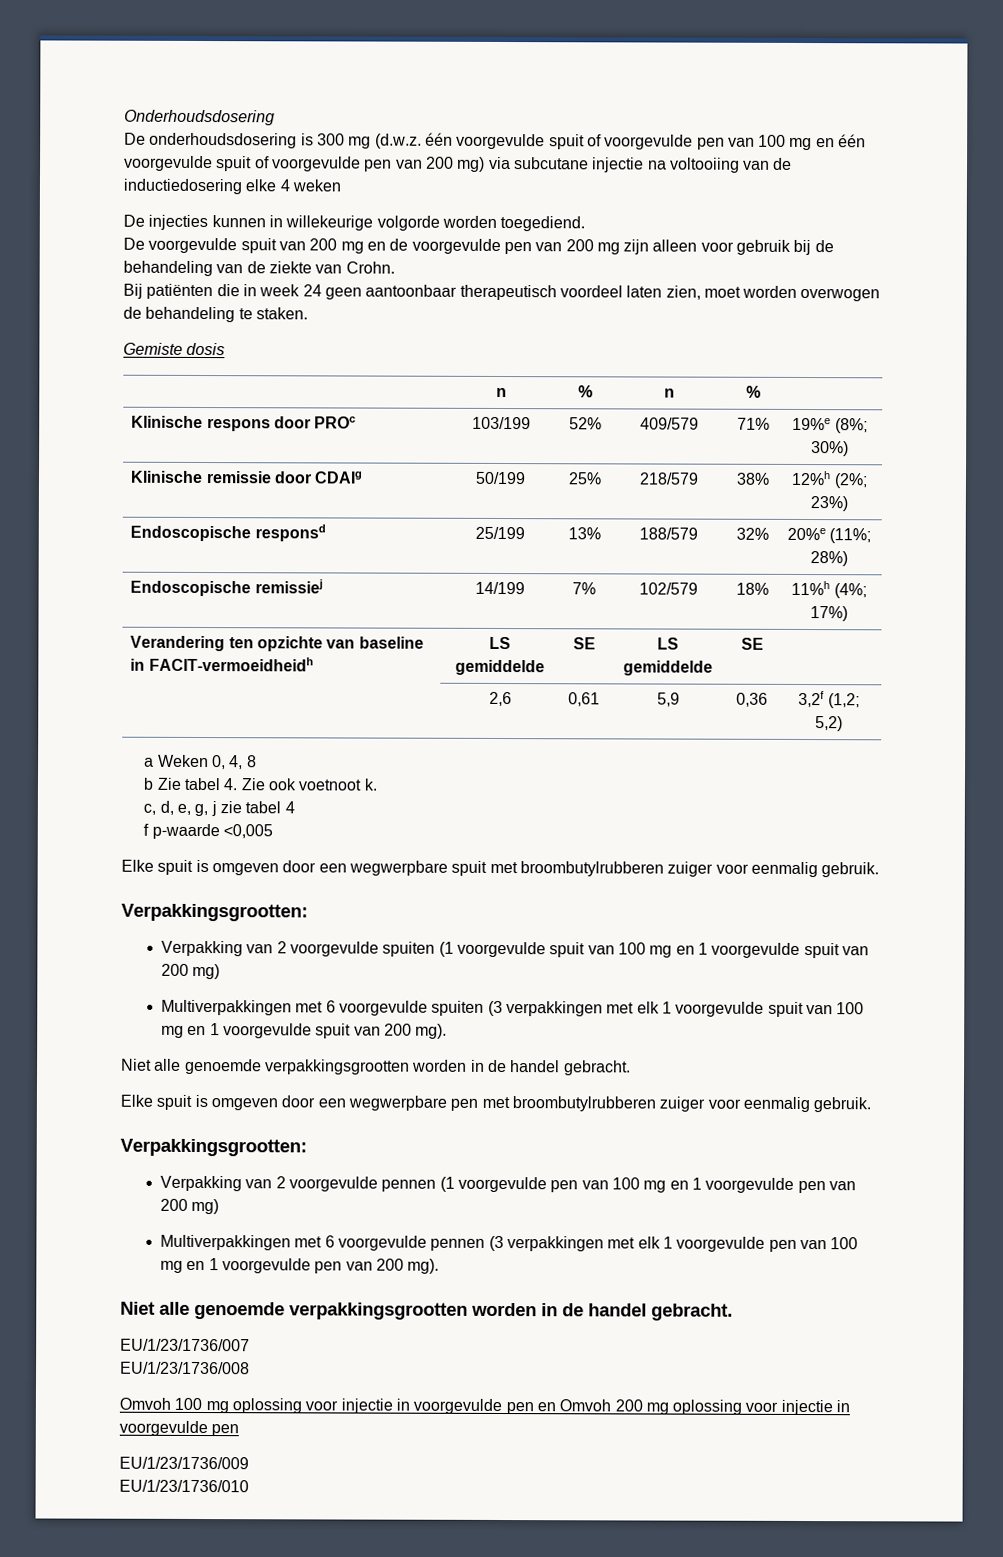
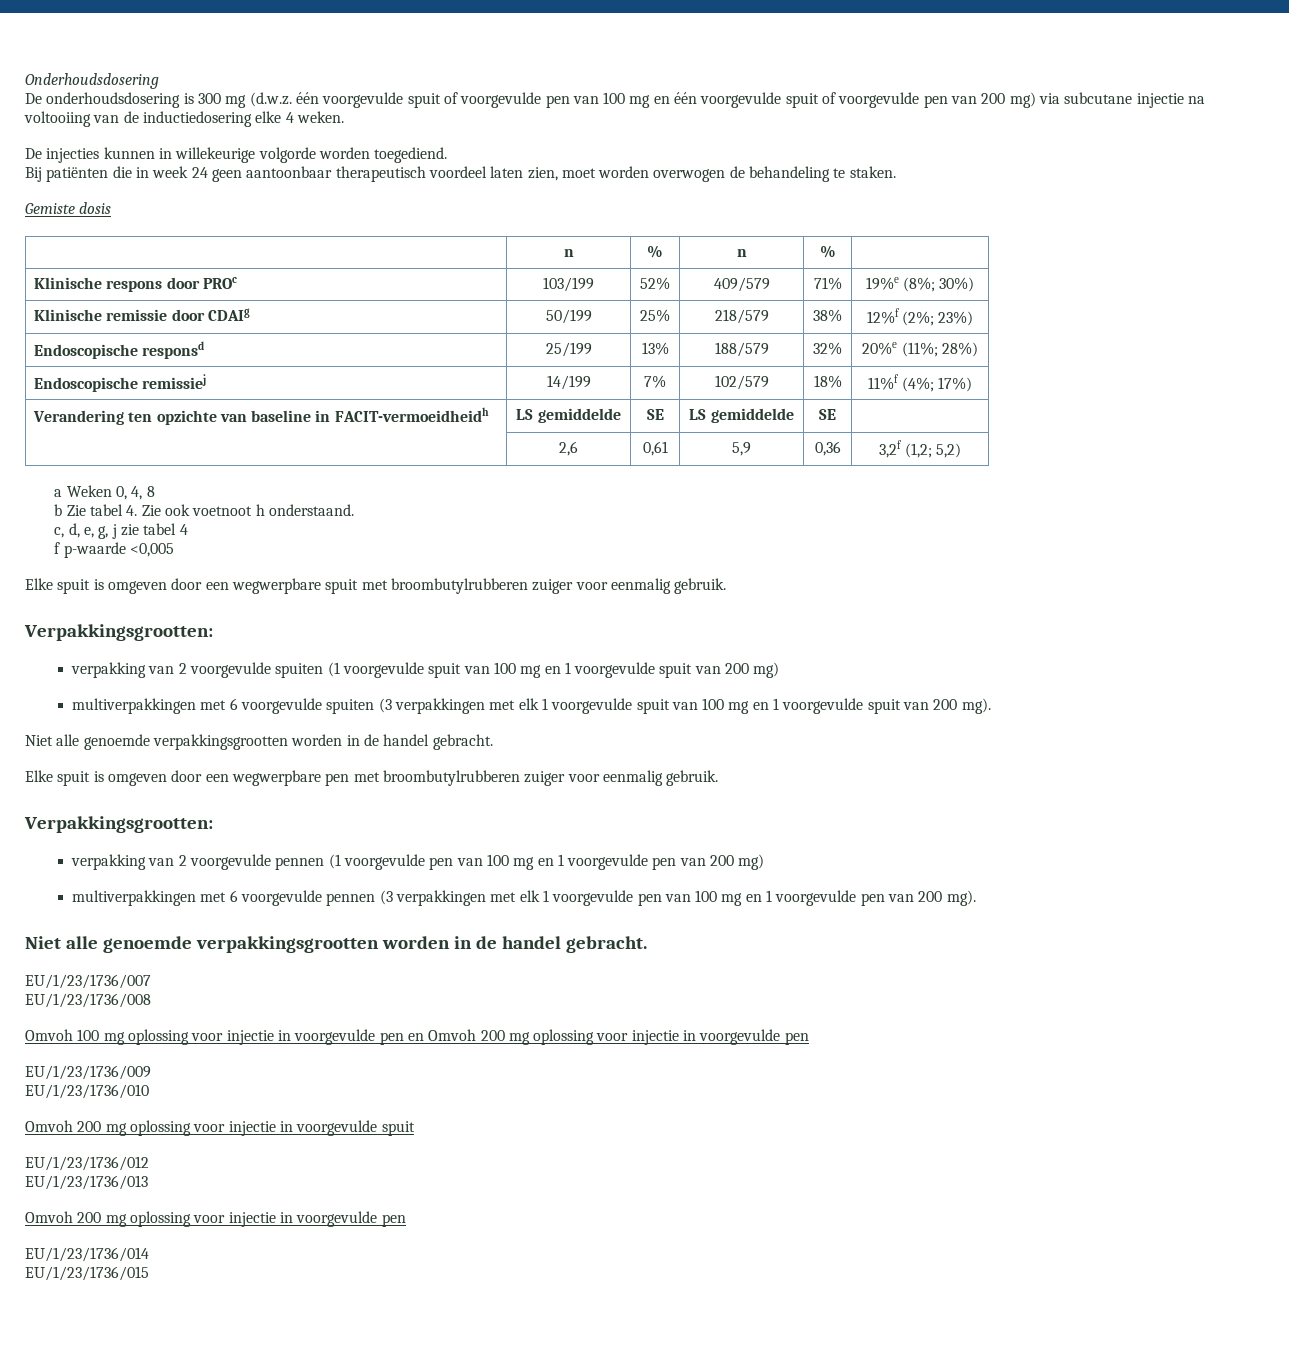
- De onderhoudsdosering is 300 mg (d.w.z. één voorgevulde spuit of voorgevulde pen van 100 mg en één voorgevulde spuit of voorgevulde pen van 200 mg) via subcutane injectie na voltooiing van de inductiedosering elke 4 weken
+ De onderhoudsdosering is 300 mg (d.w.z. één voorgevulde spuit of voorgevulde pen van 100 mg en één voorgevulde spuit of voorgevulde pen van 200 mg) via subcutane injectie na voltooiing van de inductiedosering elke 4 weken.
- De voorgevulde spuit van 200 mg en de voorgevulde pen van 200 mg zijn alleen voor gebruik bij de behandeling van de ziekte van Crohn.
- Klinische remissie door CDAIg | 50/199 | 25% | 218/579 | 38% | 12%h (2%; 23%)
+ Klinische remissie door CDAIg | 50/199 | 25% | 218/579 | 38% | 12%f (2%; 23%)
- Endoscopische remissiej | 14/199 | 7% | 102/579 | 18% | 11%h (4%; 17%)
+ Endoscopische remissiej | 14/199 | 7% | 102/579 | 18% | 11%f (4%; 17%)
- b Zie tabel 4. Zie ook voetnoot k.
+ b Zie tabel 4. Zie ook voetnoot h onderstaand.
- Verpakking van 2 voorgevulde spuiten (1 voorgevulde spuit van 100 mg en 1 voorgevulde spuit van 200 mg)
+ verpakking van 2 voorgevulde spuiten (1 voorgevulde spuit van 100 mg en 1 voorgevulde spuit van 200 mg)
- Multiverpakkingen met 6 voorgevulde spuiten (3 verpakkingen met elk 1 voorgevulde spuit van 100 mg en 1 voorgevulde spuit van 200 mg).
+ multiverpakkingen met 6 voorgevulde spuiten (3 verpakkingen met elk 1 voorgevulde spuit van 100 mg en 1 voorgevulde spuit van 200 mg).
- Verpakking van 2 voorgevulde pennen (1 voorgevulde pen van 100 mg en 1 voorgevulde pen van 200 mg)
+ verpakking van 2 voorgevulde pennen (1 voorgevulde pen van 100 mg en 1 voorgevulde pen van 200 mg)
- Multiverpakkingen met 6 voorgevulde pennen (3 verpakkingen met elk 1 voorgevulde pen van 100 mg en 1 voorgevulde pen van 200 mg).
+ multiverpakkingen met 6 voorgevulde pennen (3 verpakkingen met elk 1 voorgevulde pen van 100 mg en 1 voorgevulde pen van 200 mg).
+ Omvoh 200 mg oplossing voor injectie in voorgevulde spuit
+ EU/1/23/1736/012
+ EU/1/23/1736/013
+ Omvoh 200 mg oplossing voor injectie in voorgevulde pen
+ EU/1/23/1736/014
+ EU/1/23/1736/015

